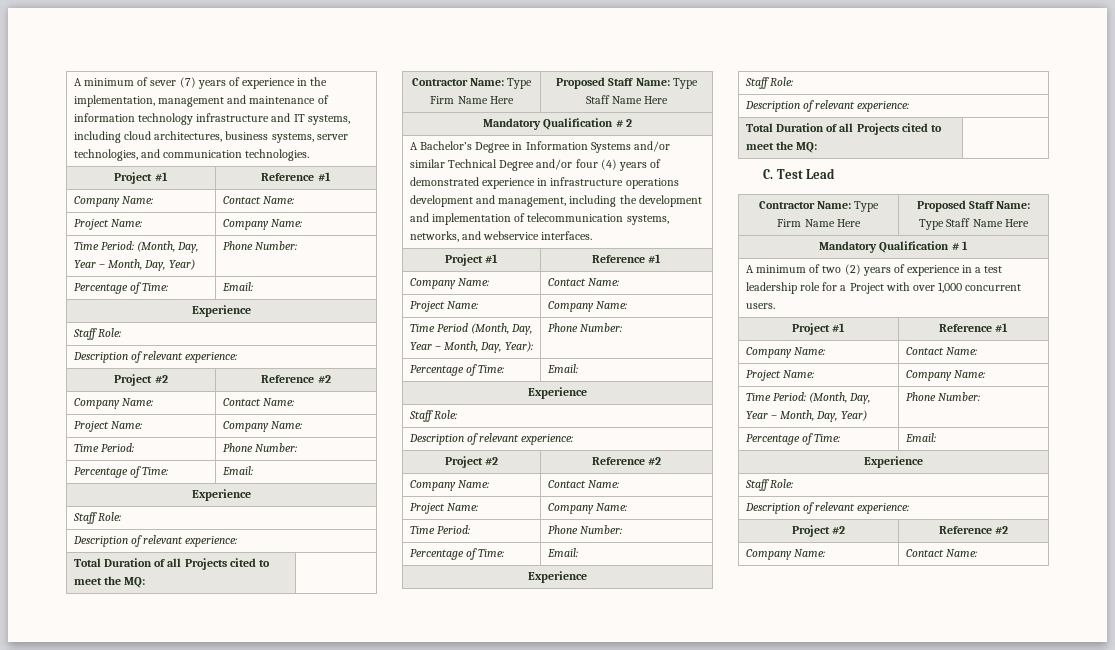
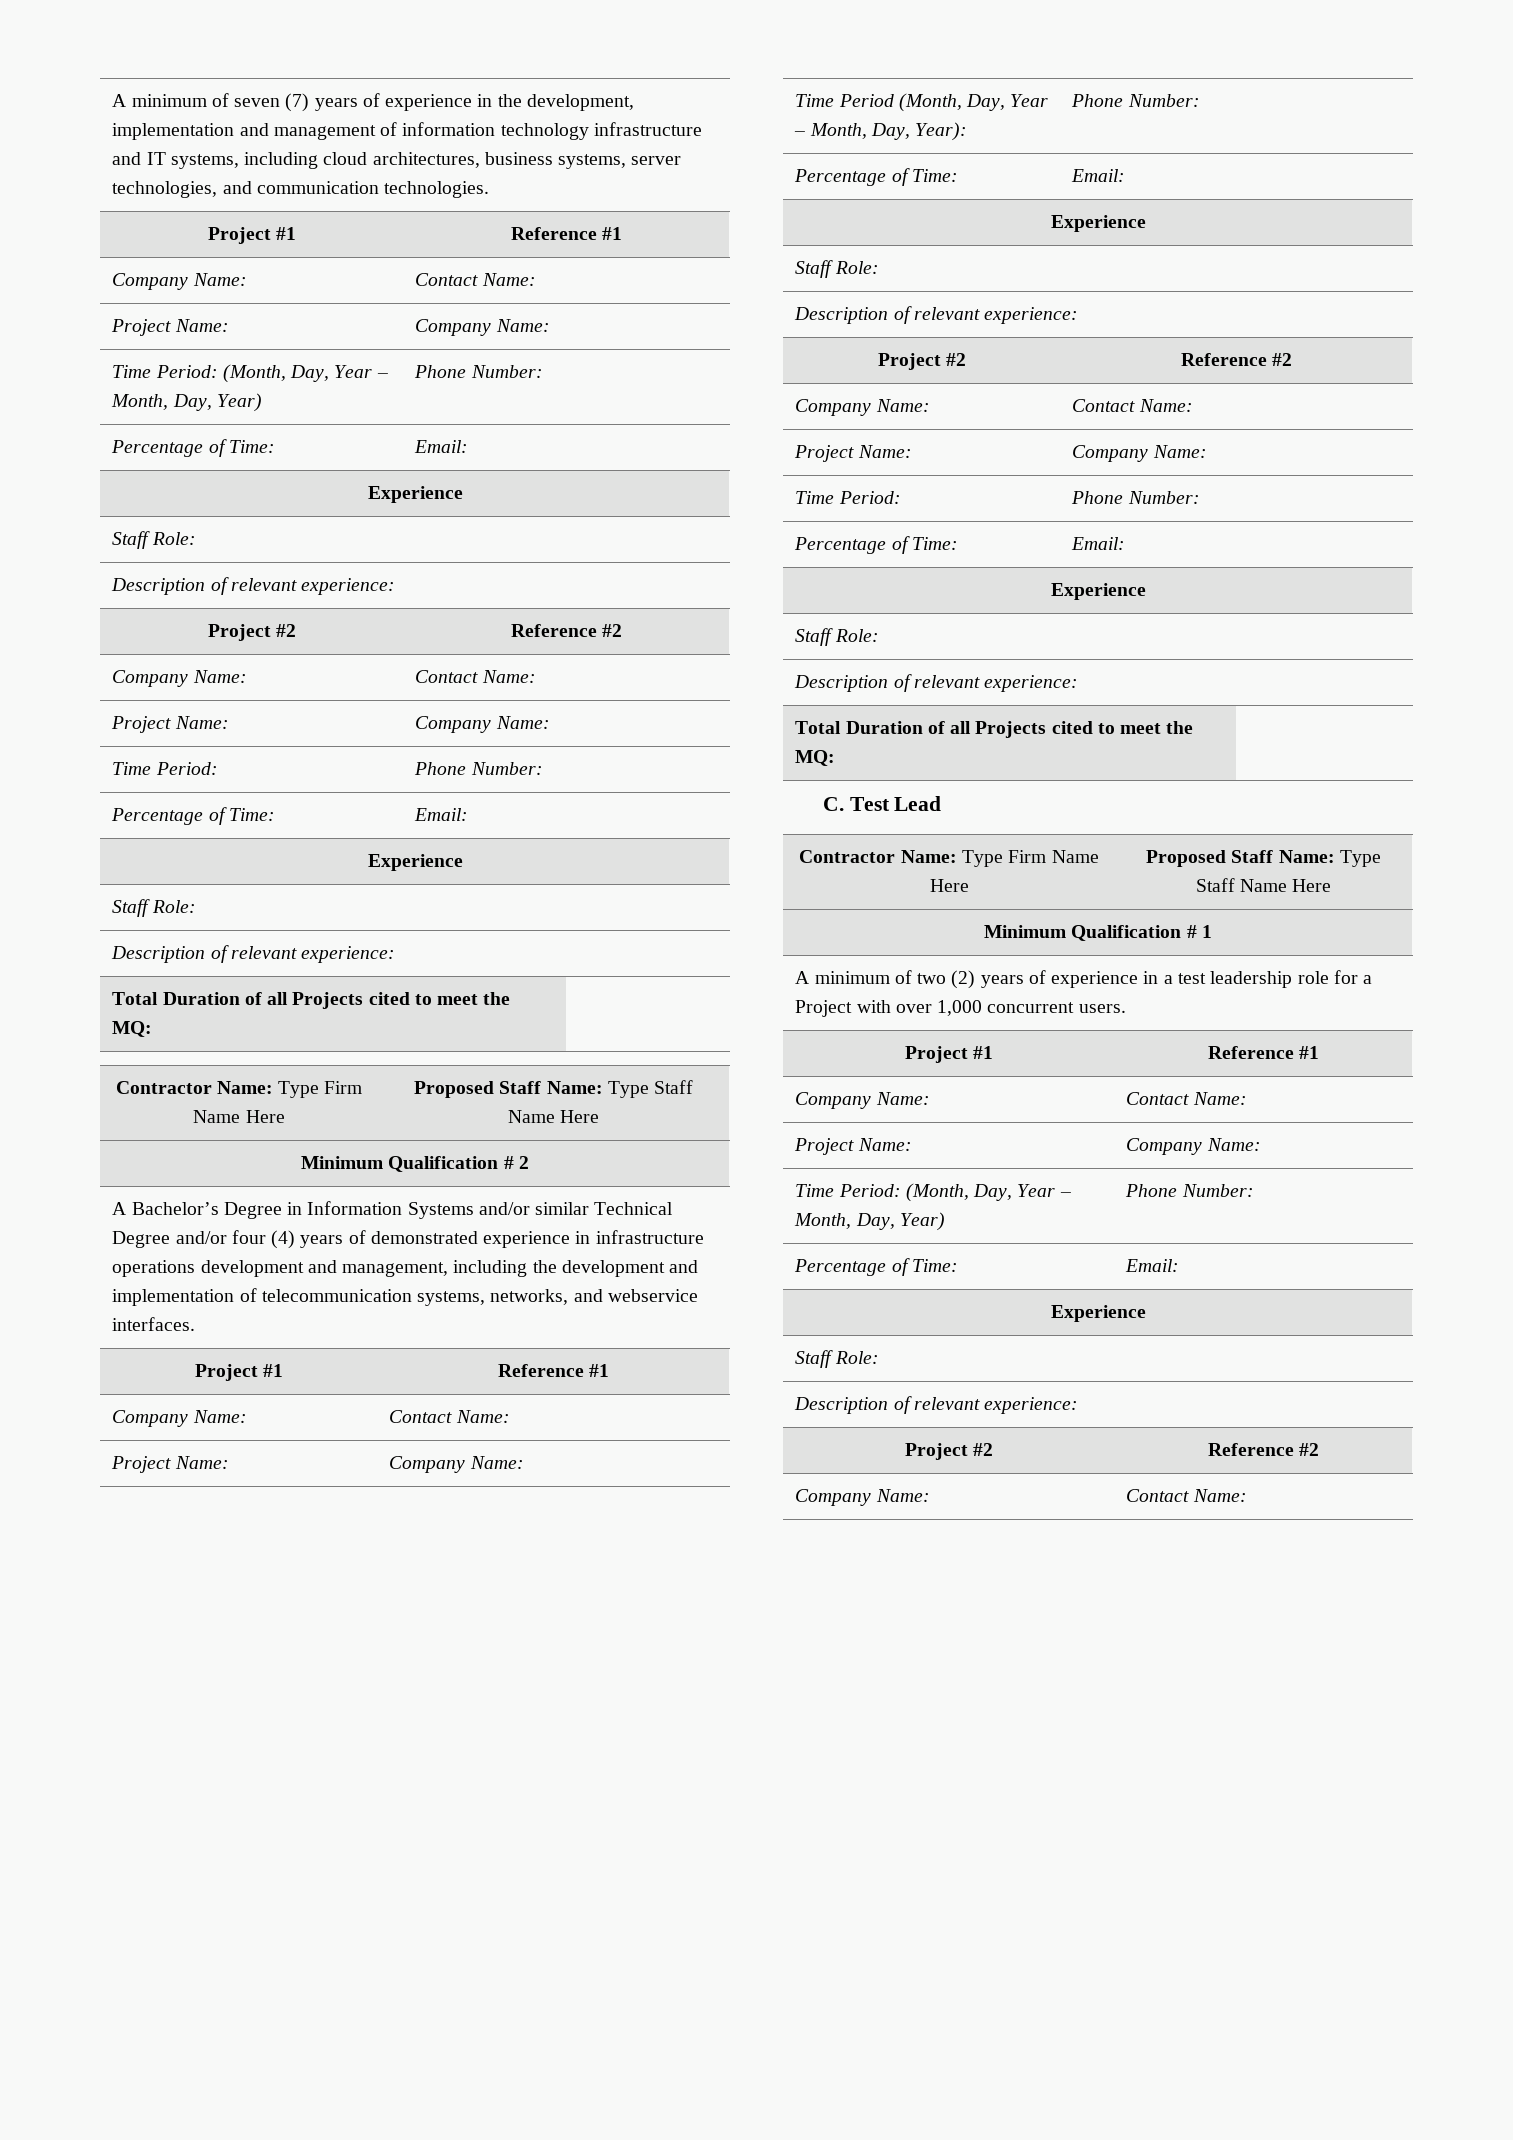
- A minimum of sever (7) years of experience in the implementation, management and maintenance of information technology infrastructure and IT systems, including cloud architectures, business systems, server technologies, and communication technologies.
+ A minimum of seven (7) years of experience in the development, implementation and management of information technology infrastructure and IT systems, including cloud architectures, business systems, server technologies, and communication technologies.
- Mandatory Qualification # 2
+ Minimum Qualification # 2
- Mandatory Qualification # 1
+ Minimum Qualification # 1

